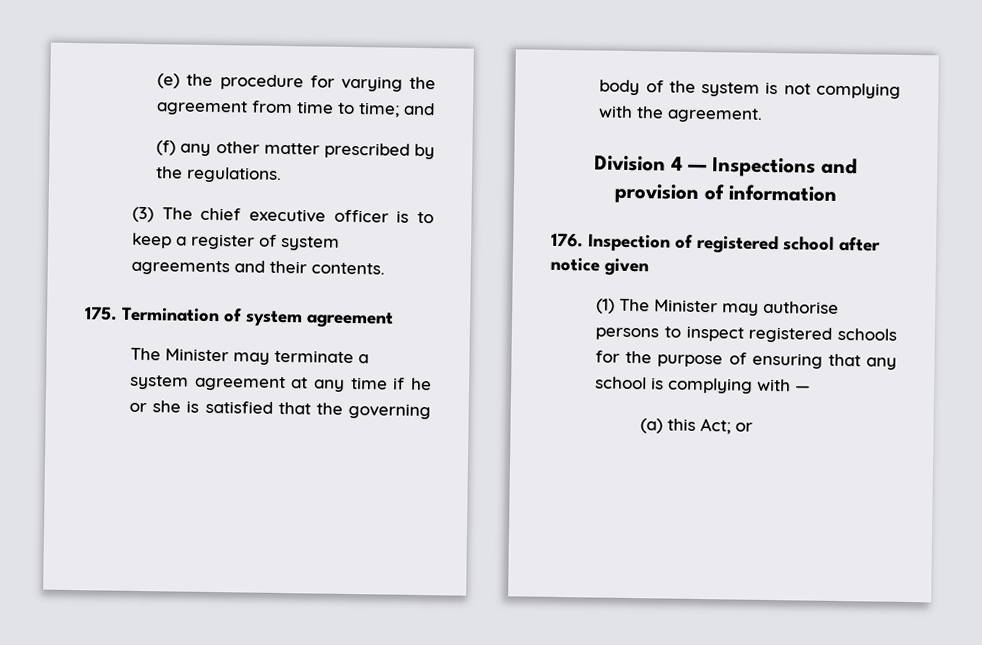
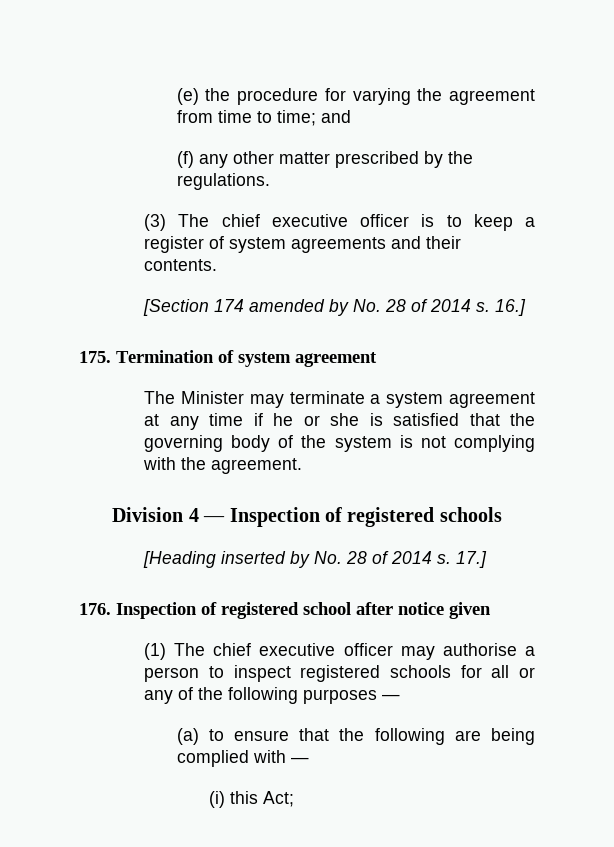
+ [Section 174 amended by No. 28 of 2014 s. 16.]
- Division 4 — Inspections and provision of information
+ Division 4 — Inspection of registered schools
+ [Heading inserted by No. 28 of 2014 s. 17.]
- (1) The Minister may authorise persons to inspect registered schools for the purpose of ensuring that any school is complying with —
+ (1) The chief executive officer may authorise a person to inspect registered schools for all or any of the following purposes —
+ (a) to ensure that the following are being complied with —
- (a) this Act; or
+ (i) this Act;

